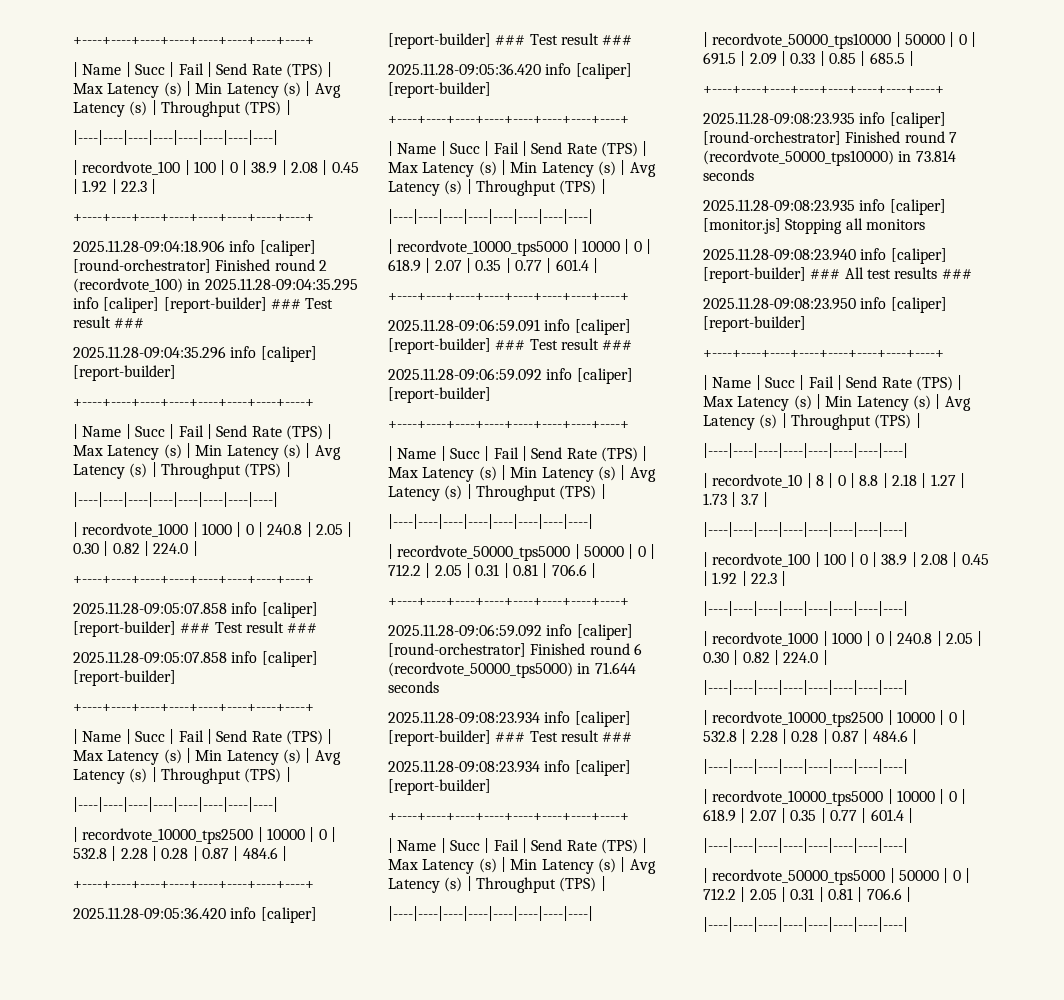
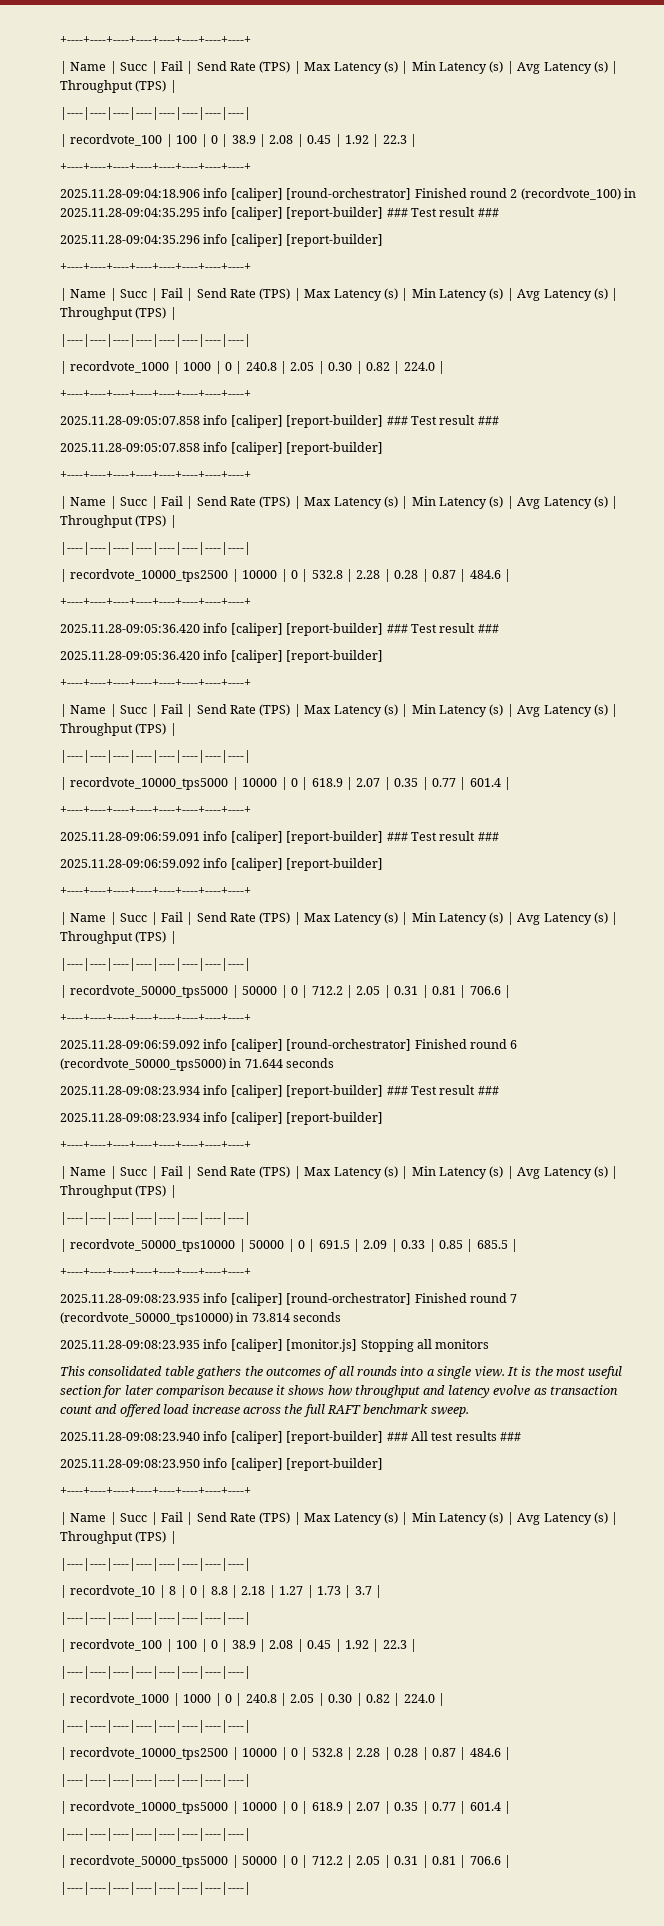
+ This consolidated table gathers the outcomes of all rounds into a single view. It is the most useful section for later comparison because it shows how throughput and latency evolve as transaction count and offered load increase across the full RAFT benchmark sweep.

